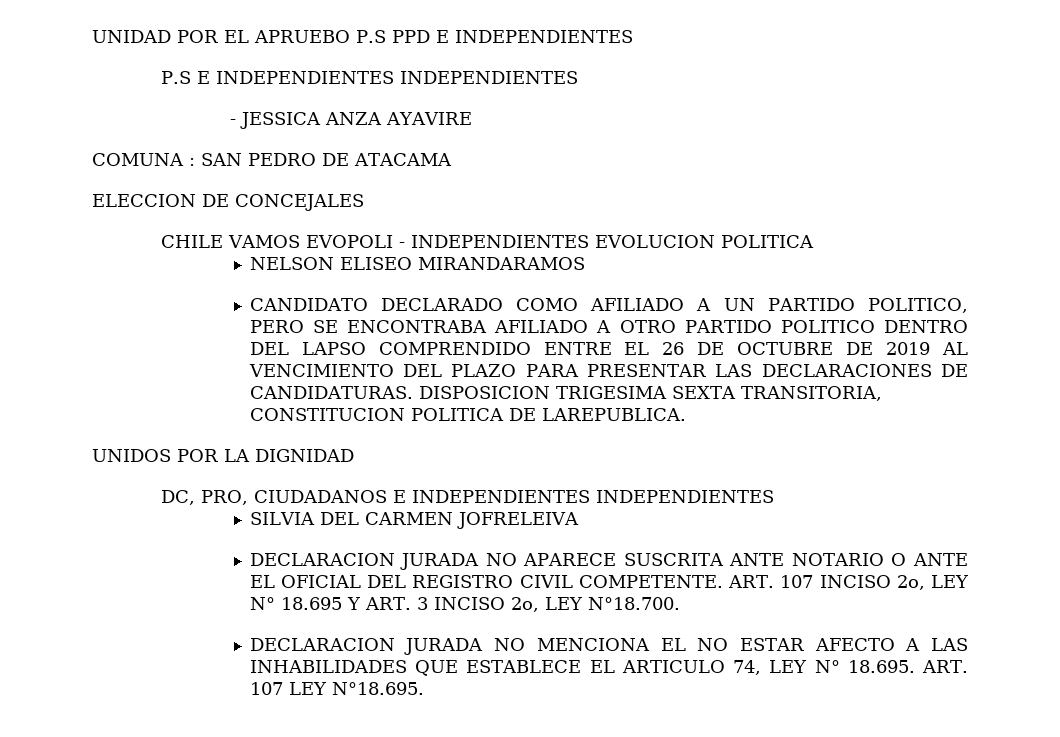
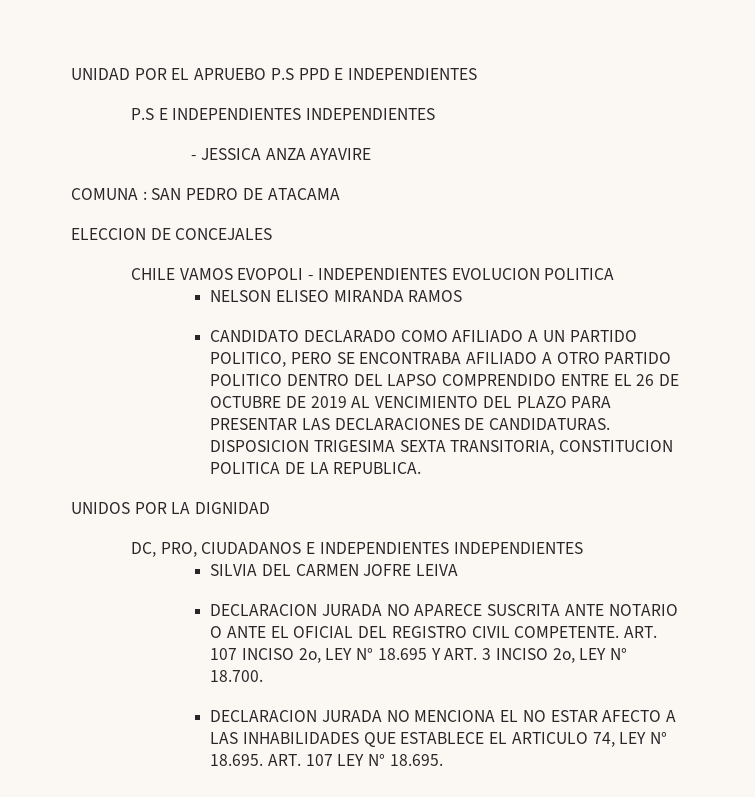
- NELSON ELISEO MIRANDARAMOS
+ NELSON ELISEO MIRANDA RAMOS
- DISPOSICION TRIGESIMA SEXTA TRANSITORIA, CONSTITUCION POLITICA DE LAREPUBLICA.
+ DISPOSICION TRIGESIMA SEXTA TRANSITORIA, CONSTITUCION POLITICA DE LA REPUBLICA.
- SILVIA DEL CARMEN JOFRELEIVA
+ SILVIA DEL CARMEN JOFRE LEIVA
- ART. 107 INCISO 2o, LEY N° 18.695 Y ART. 3 INCISO 2o, LEY N°18.700.
+ ART. 107 INCISO 2o, LEY N° 18.695 Y ART. 3 INCISO 2o, LEY N° 18.700.
- DECLARACION JURADA NO MENCIONA EL NO ESTAR AFECTO A LAS INHABILIDADES QUE ESTABLECE EL ARTICULO 74, LEY N° 18.695. ART. 107 LEY N°18.695.
+ DECLARACION JURADA NO MENCIONA EL NO ESTAR AFECTO A LAS INHABILIDADES QUE ESTABLECE EL ARTICULO 74, LEY N° 18.695. ART. 107 LEY N° 18.695.

